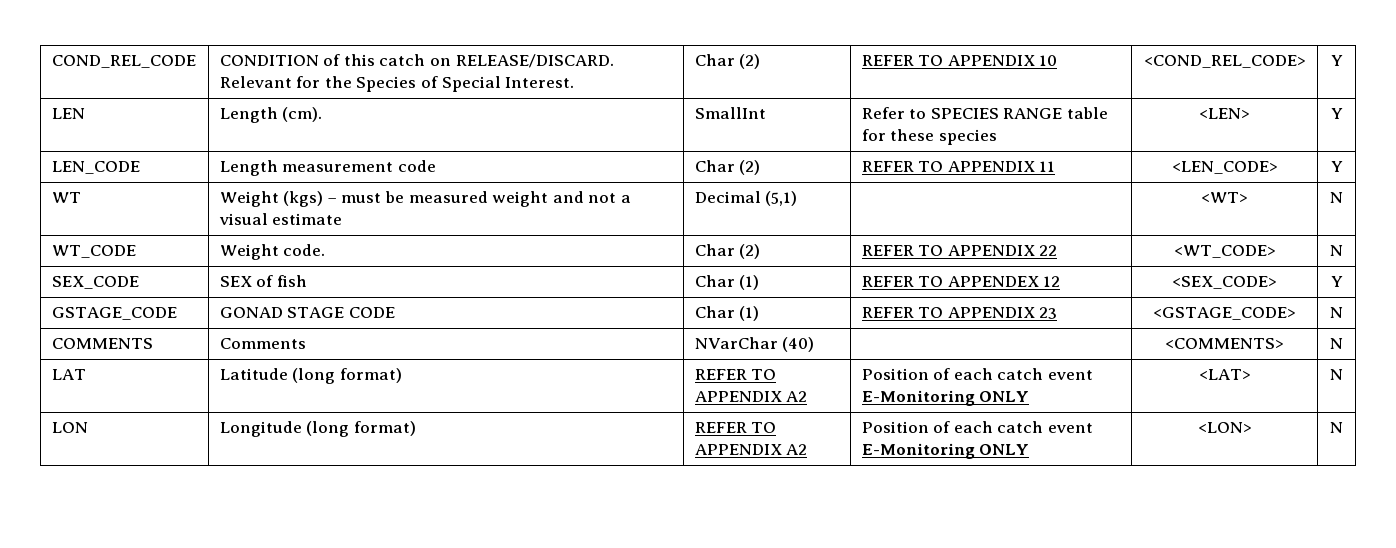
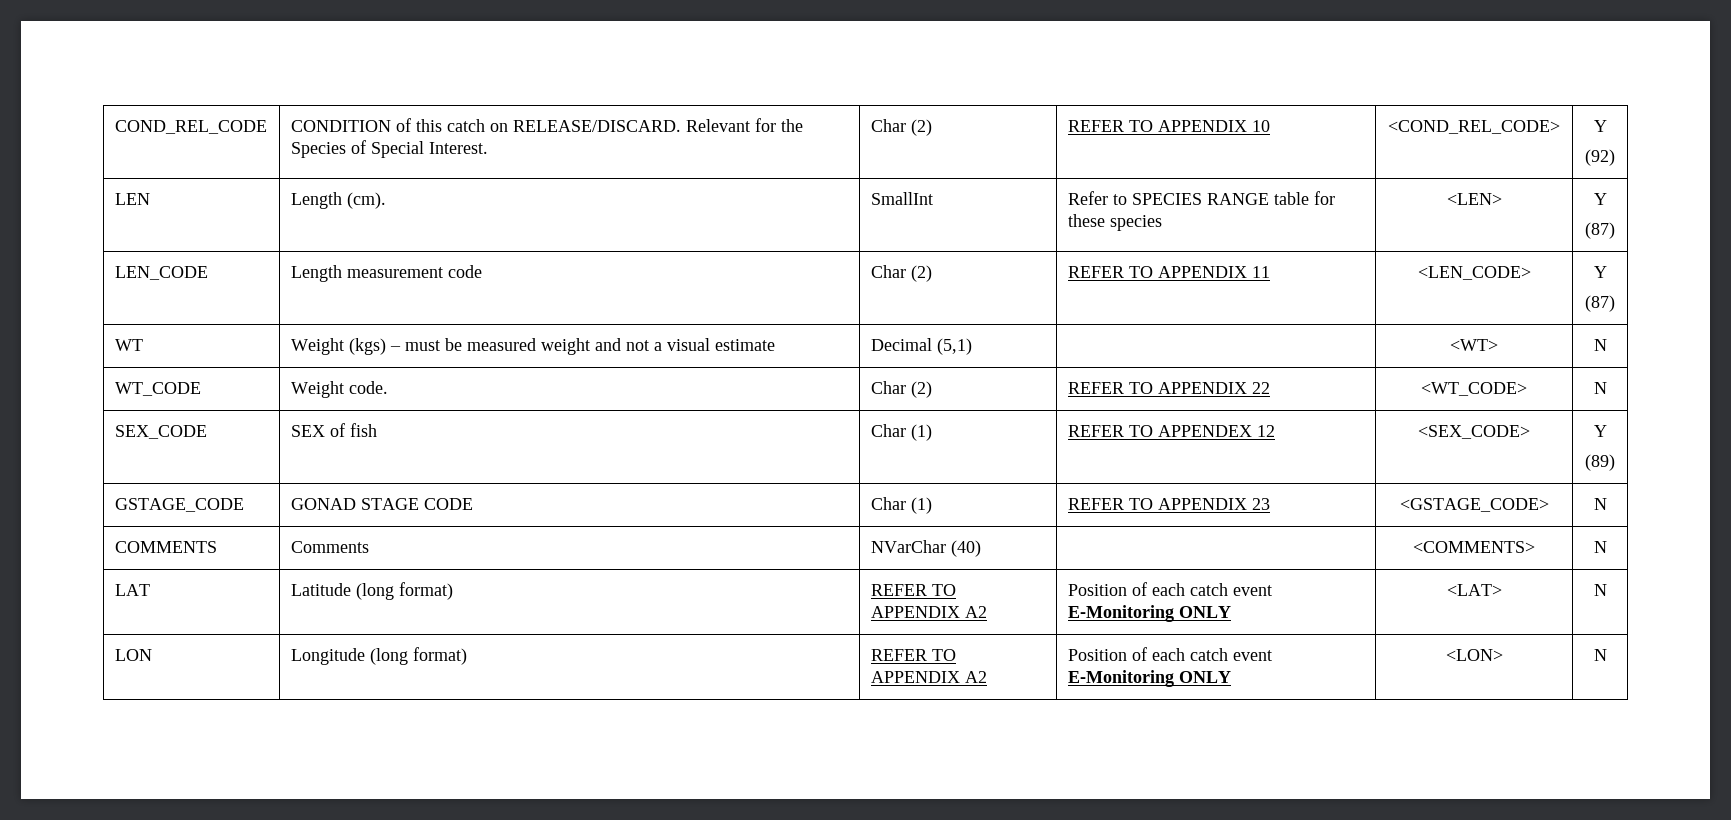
  COND_REL_CODE | CONDITION of this catch on RELEASE/DISCARD. Relevant for the Species of Special Interest. | Char (2) | REFER TO APPENDIX 10 | <COND_REL_CODE> | Y
+ (92)
  LEN | Length (cm). | SmallInt | Refer to SPECIES RANGE table for these species | <LEN> | Y
+ (87)
  LEN_CODE | Length measurement code | Char (2) | REFER TO APPENDIX 11 | <LEN_CODE> | Y
+ (87)
  SEX_CODE | SEX of fish | Char (1) | REFER TO APPENDEX 12 | <SEX_CODE> | Y
+ (89)

